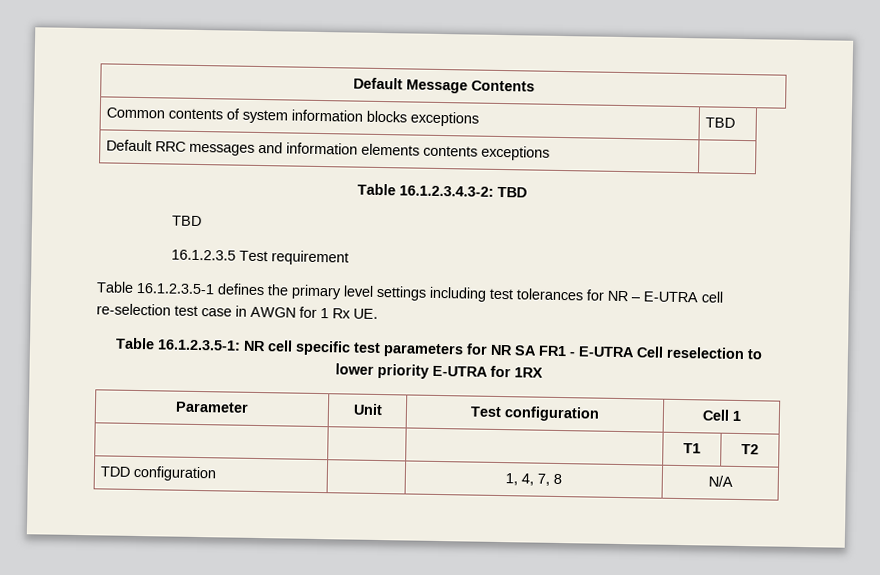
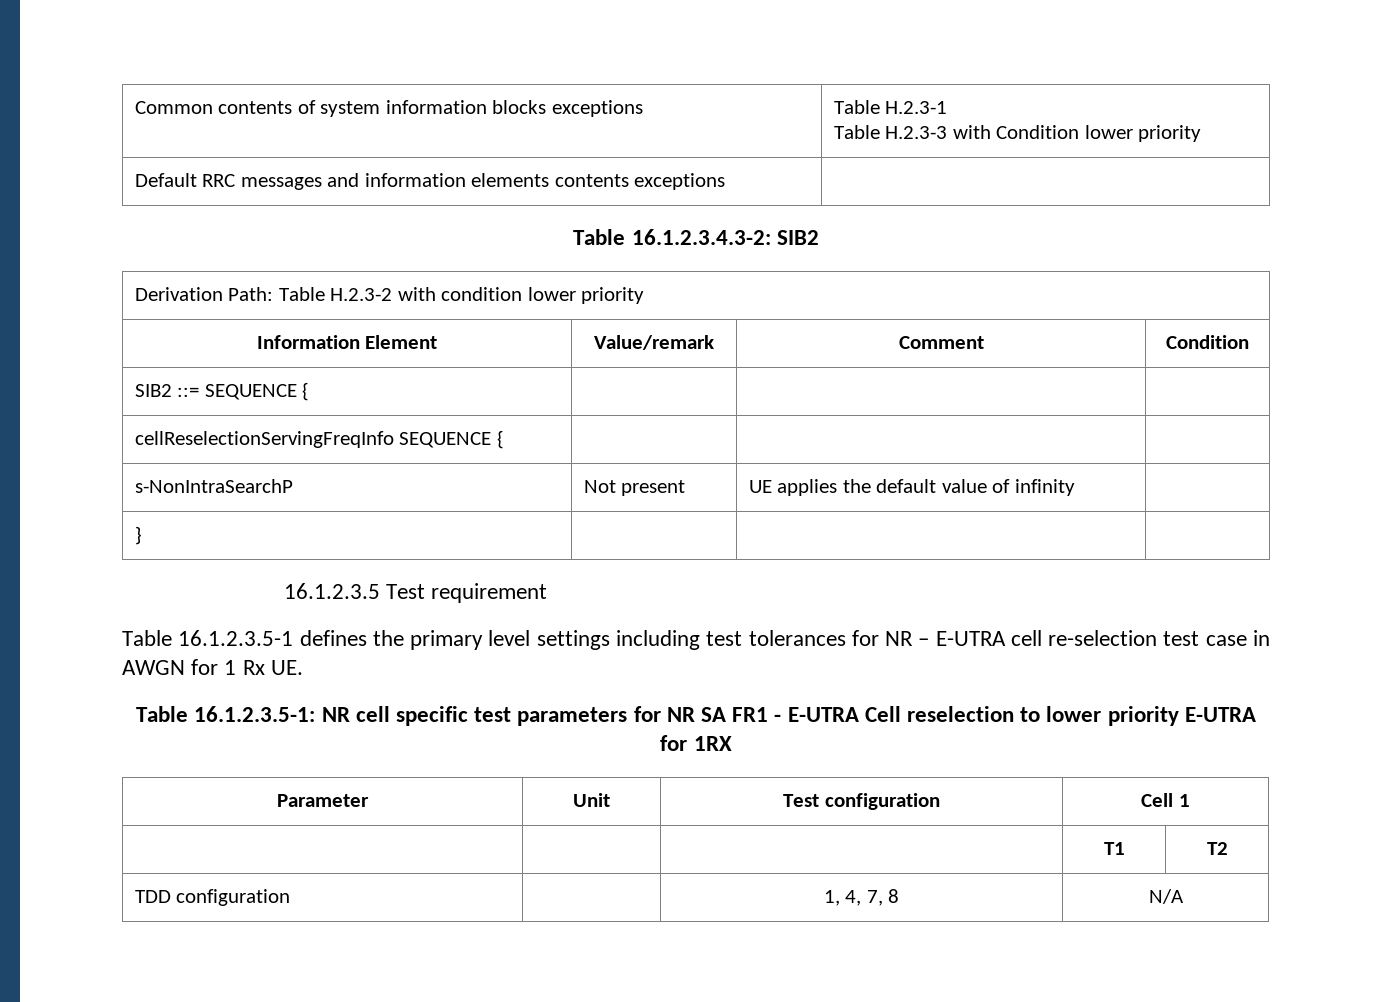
- Default Message Contents
- Common contents of system information blocks exceptions | TBD
+ Common contents of system information blocks exceptions | Table H.2.3-1
+ Table H.2.3-3 with Condition lower priority
- Table 16.1.2.3.4.3-2: TBD
- TBD
+ Table 16.1.2.3.4.3-2: SIB2
+ Derivation Path: Table H.2.3-2 with condition lower priority
+ Information Element | Value/remark | Comment | Condition
+ SIB2 ::= SEQUENCE { | | |
+ cellReselectionServingFreqInfo SEQUENCE { | | |
+ s-NonIntraSearchP | Not present | UE applies the default value of infinity |
+ } | | |

